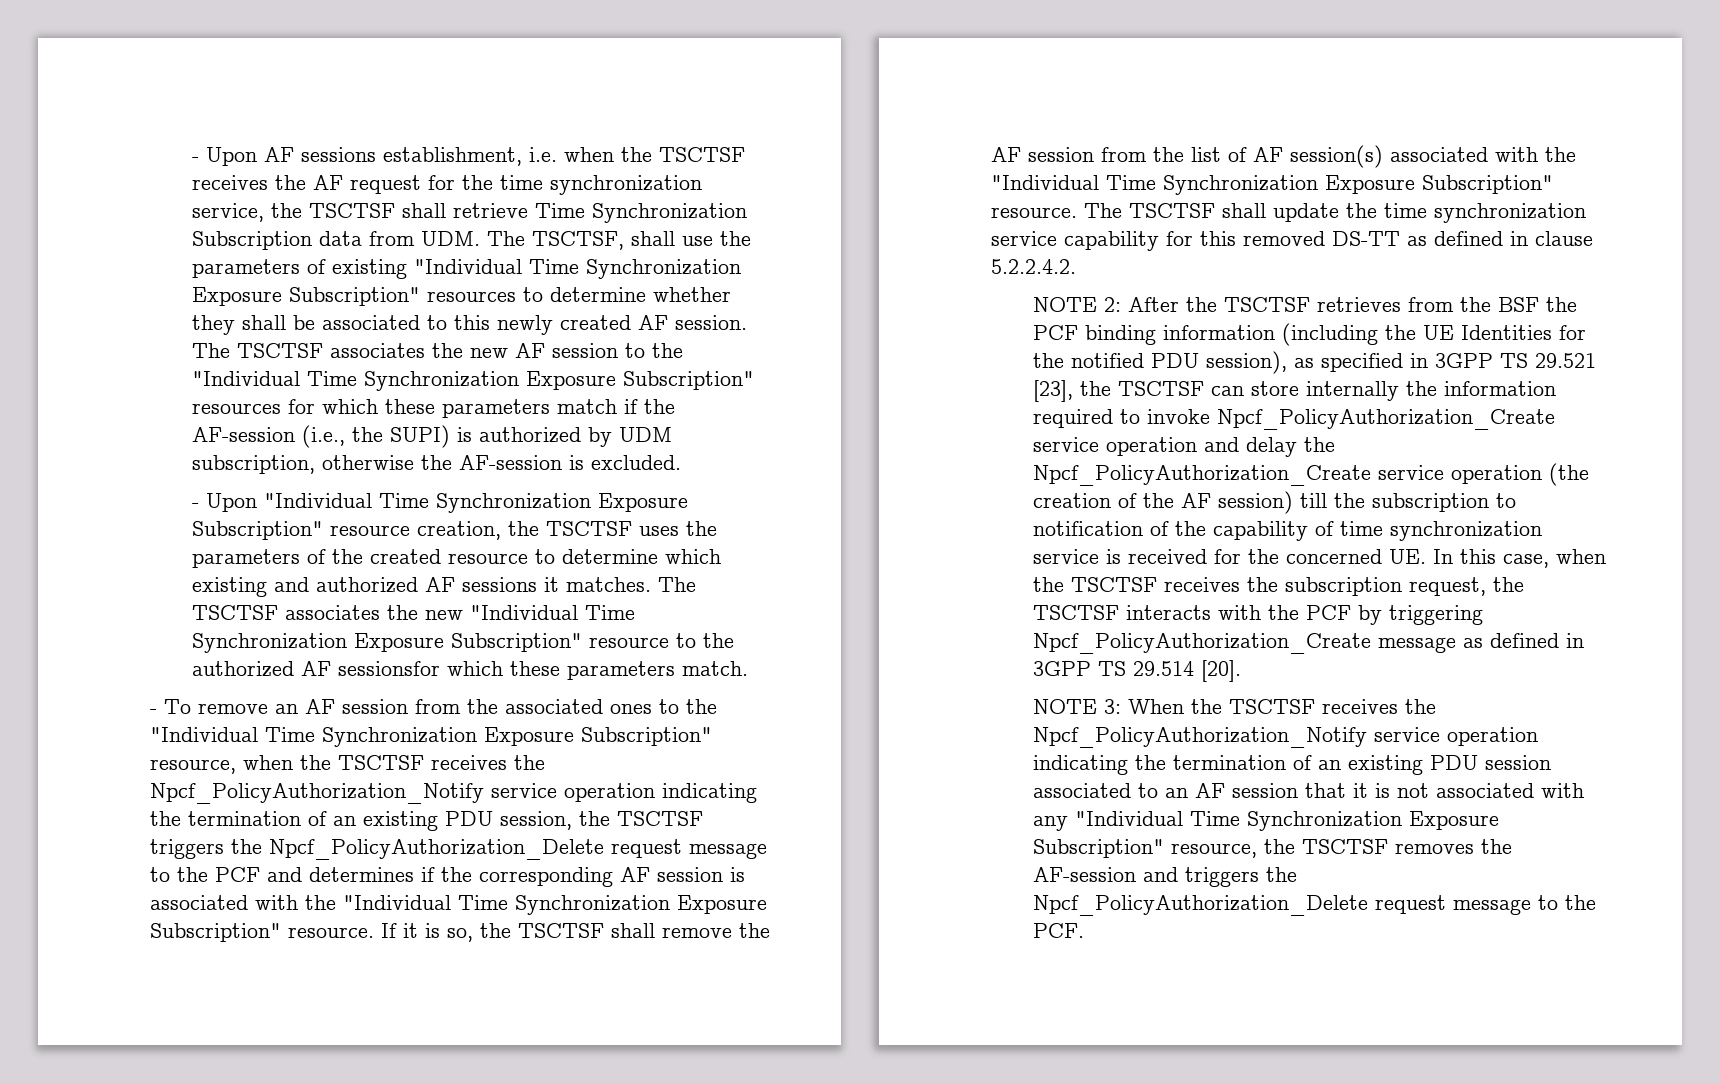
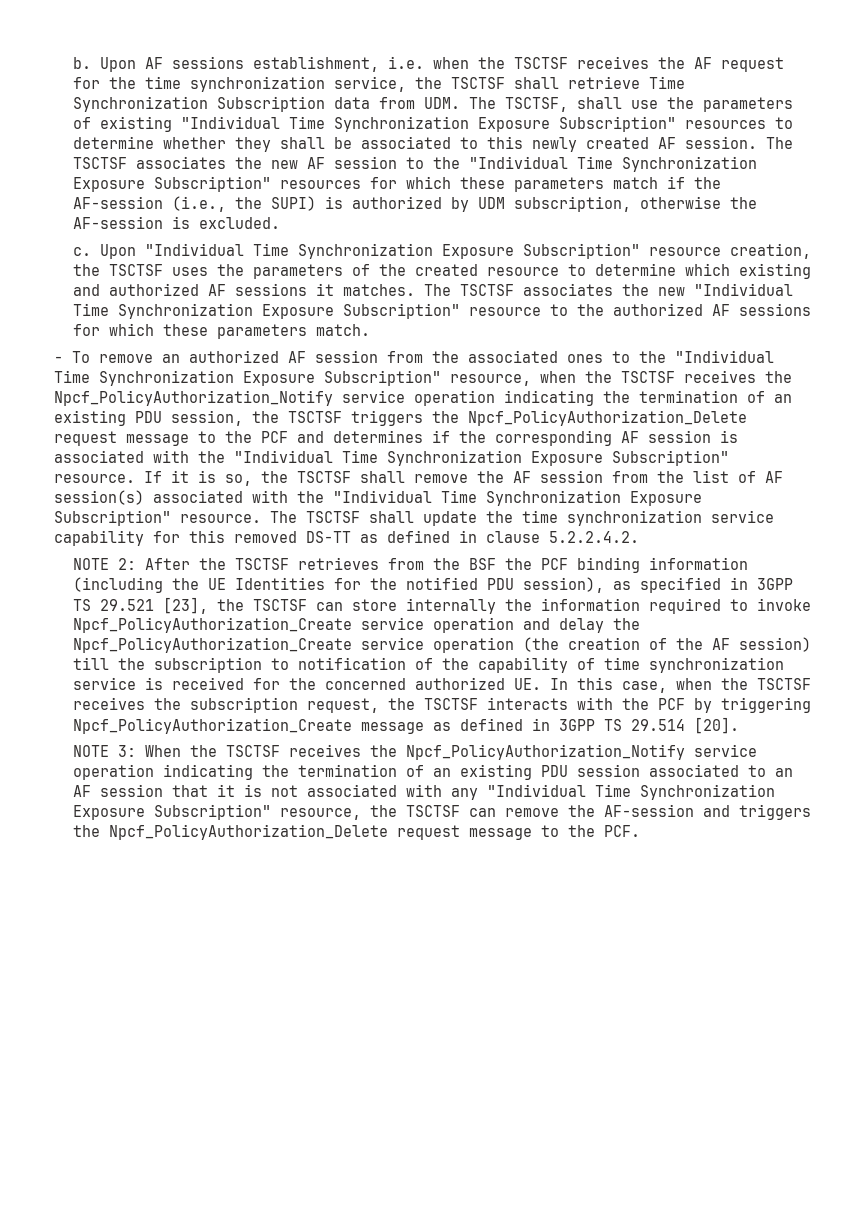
- - Upon AF sessions establishment, i.e. when the TSCTSF receives the AF request for the time synchronization service, the TSCTSF shall retrieve Time Synchronization Subscription data from UDM. The TSCTSF, shall use the parameters of existing "Individual Time Synchronization Exposure Subscription" resources to determine whether they shall be associated to this newly created AF session.
+ b. Upon AF sessions establishment, i.e. when the TSCTSF receives the AF request for the time synchronization service, the TSCTSF shall retrieve Time Synchronization Subscription data from UDM. The TSCTSF, shall use the parameters of existing "Individual Time Synchronization Exposure Subscription" resources to determine whether they shall be associated to this newly created AF session.
- - Upon "Individual Time Synchronization Exposure Subscription" resource creation, the TSCTSF uses the parameters of the created resource to determine which existing and authorized AF sessions it matches.
+ c. Upon "Individual Time Synchronization Exposure Subscription" resource creation, the TSCTSF uses the parameters of the created resource to determine which existing and authorized AF sessions it matches.
- The TSCTSF associates the new "Individual Time Synchronization Exposure Subscription" resource to the authorized AF sessionsfor which these parameters match.
+ The TSCTSF associates the new "Individual Time Synchronization Exposure Subscription" resource to the authorized AF sessions for which these parameters match.
- - To remove an AF session from the associated ones to the "Individual Time Synchronization Exposure Subscription" resource, when the TSCTSF receives the Npcf_PolicyAuthorization_Notify service operation indicating the termination of an existing PDU session, the TSCTSF triggers the Npcf_PolicyAuthorization_Delete request message to the PCF and determines if the corresponding AF session is associated with the "Individual Time Synchronization Exposure Subscription" resource.
+ - To remove an authorized AF session from the associated ones to the "Individual Time Synchronization Exposure Subscription" resource, when the TSCTSF receives the Npcf_PolicyAuthorization_Notify service operation indicating the termination of an existing PDU session, the TSCTSF triggers the Npcf_PolicyAuthorization_Delete request message to the PCF and determines if the corresponding AF session is associated with the "Individual Time Synchronization Exposure Subscription" resource.
- After the TSCTSF retrieves from the BSF the PCF binding information (including the UE Identities for the notified PDU session), as specified in 3GPP TS 29.521 [23], the TSCTSF can store internally the information required to invoke Npcf_PolicyAuthorization_Create service operation and delay the Npcf_PolicyAuthorization_Create service operation (the creation of the AF session) till the subscription to notification of the capability of time synchronization service is received for the concerned UE. In this case, when the TSCTSF receives the subscription request, the TSCTSF interacts with the PCF by triggering Npcf_PolicyAuthorization_Create message as defined in 3GPP TS 29.514 [20].
+ After the TSCTSF retrieves from the BSF the PCF binding information (including the UE Identities for the notified PDU session), as specified in 3GPP TS 29.521 [23], the TSCTSF can store internally the information required to invoke Npcf_PolicyAuthorization_Create service operation and delay the Npcf_PolicyAuthorization_Create service operation (the creation of the AF session) till the subscription to notification of the capability of time synchronization service is received for the concerned authorized UE. In this case, when the TSCTSF receives the subscription request, the TSCTSF interacts with the PCF by triggering Npcf_PolicyAuthorization_Create message as defined in 3GPP TS 29.514 [20].
- NOTE 3: When the TSCTSF receives the Npcf_PolicyAuthorization_Notify service operation indicating the termination of an existing PDU session associated to an AF session that it is not associated with any "Individual Time Synchronization Exposure Subscription" resource, the TSCTSF removes the AF-session and triggers the Npcf_PolicyAuthorization_Delete request message to the PCF.
+ NOTE 3: When the TSCTSF receives the Npcf_PolicyAuthorization_Notify service operation indicating the termination of an existing PDU session associated to an AF session that it is not associated with any "Individual Time Synchronization Exposure Subscription" resource, the TSCTSF can remove the AF-session and triggers the Npcf_PolicyAuthorization_Delete request message to the PCF.

